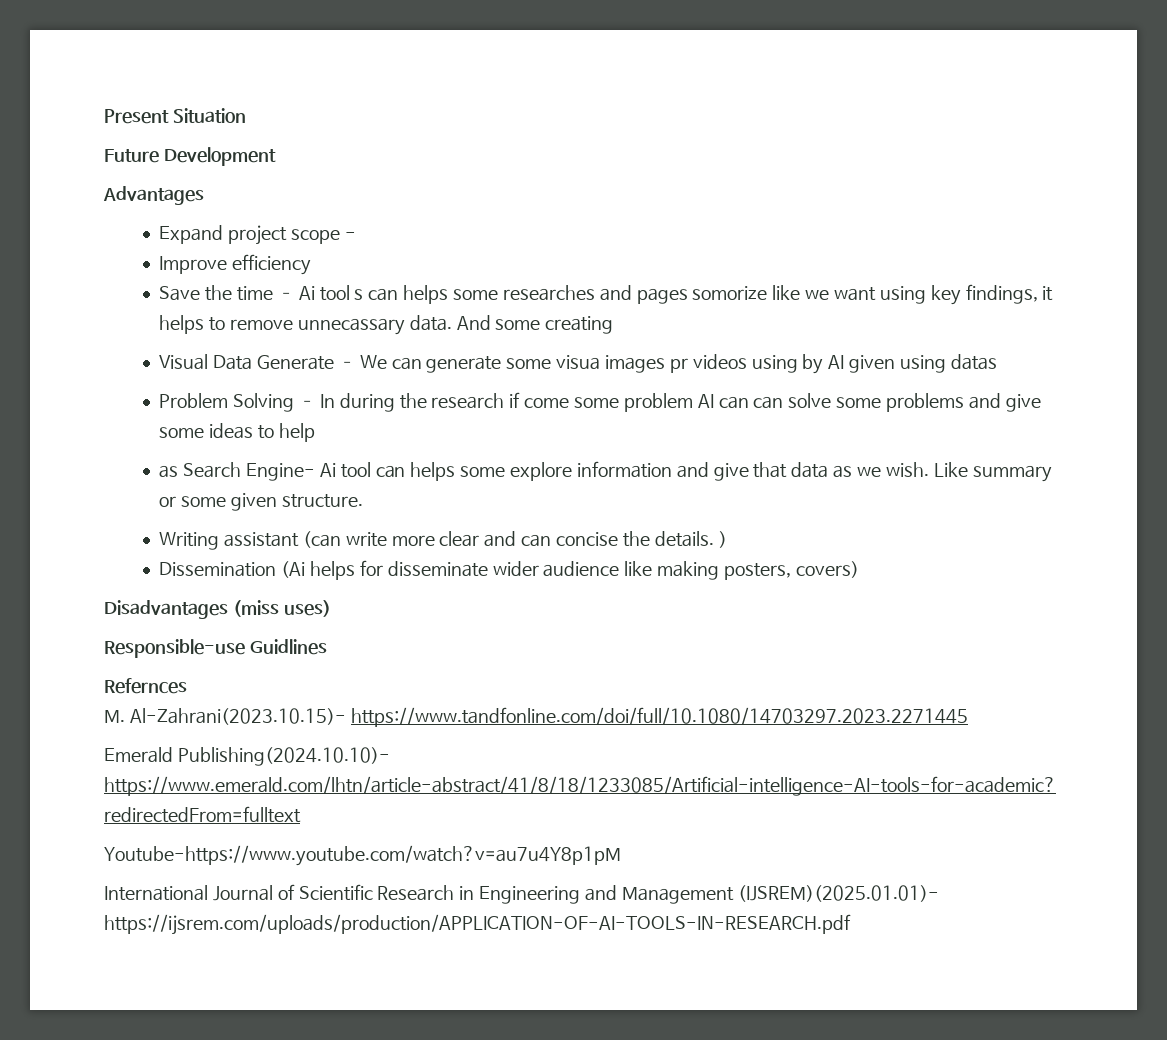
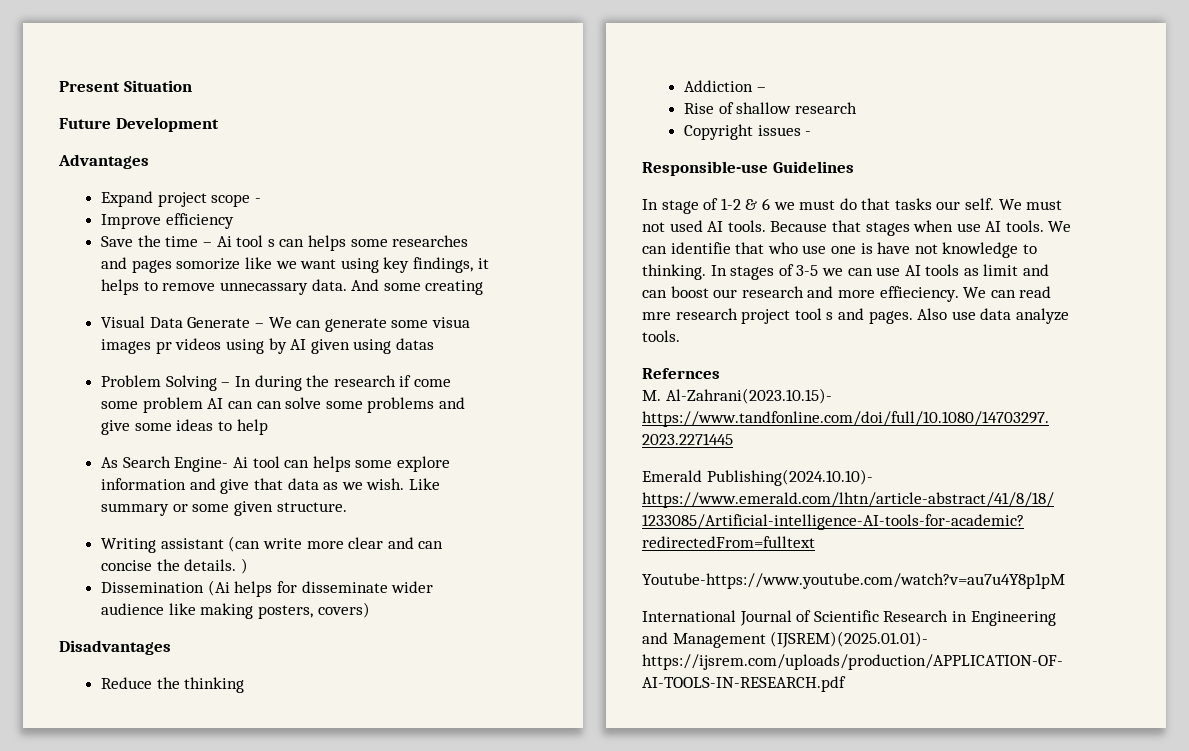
- as Search Engine- Ai tool can helps some explore information and give that data as we wish.
+ As Search Engine- Ai tool can helps some explore information and give that data as we wish.
- Disadvantages (miss uses)
- Responsible-use Guidlines
+ Disadvantages
+ Reduce the thinking
+ Addiction –
+ Rise of shallow research
+ Copyright issues -
+ Responsible-use Guidelines
+ In stage of 1-2 & 6 we must do that tasks our self. We must not used AI tools. Because that stages when use AI tools. We can identifie that who use one is have not knowledge to thinking. In stages of 3-5 we can use AI tools as limit and can boost our research and more effieciency. We can read mre research project tool s and pages. Also use data analyze tools.

